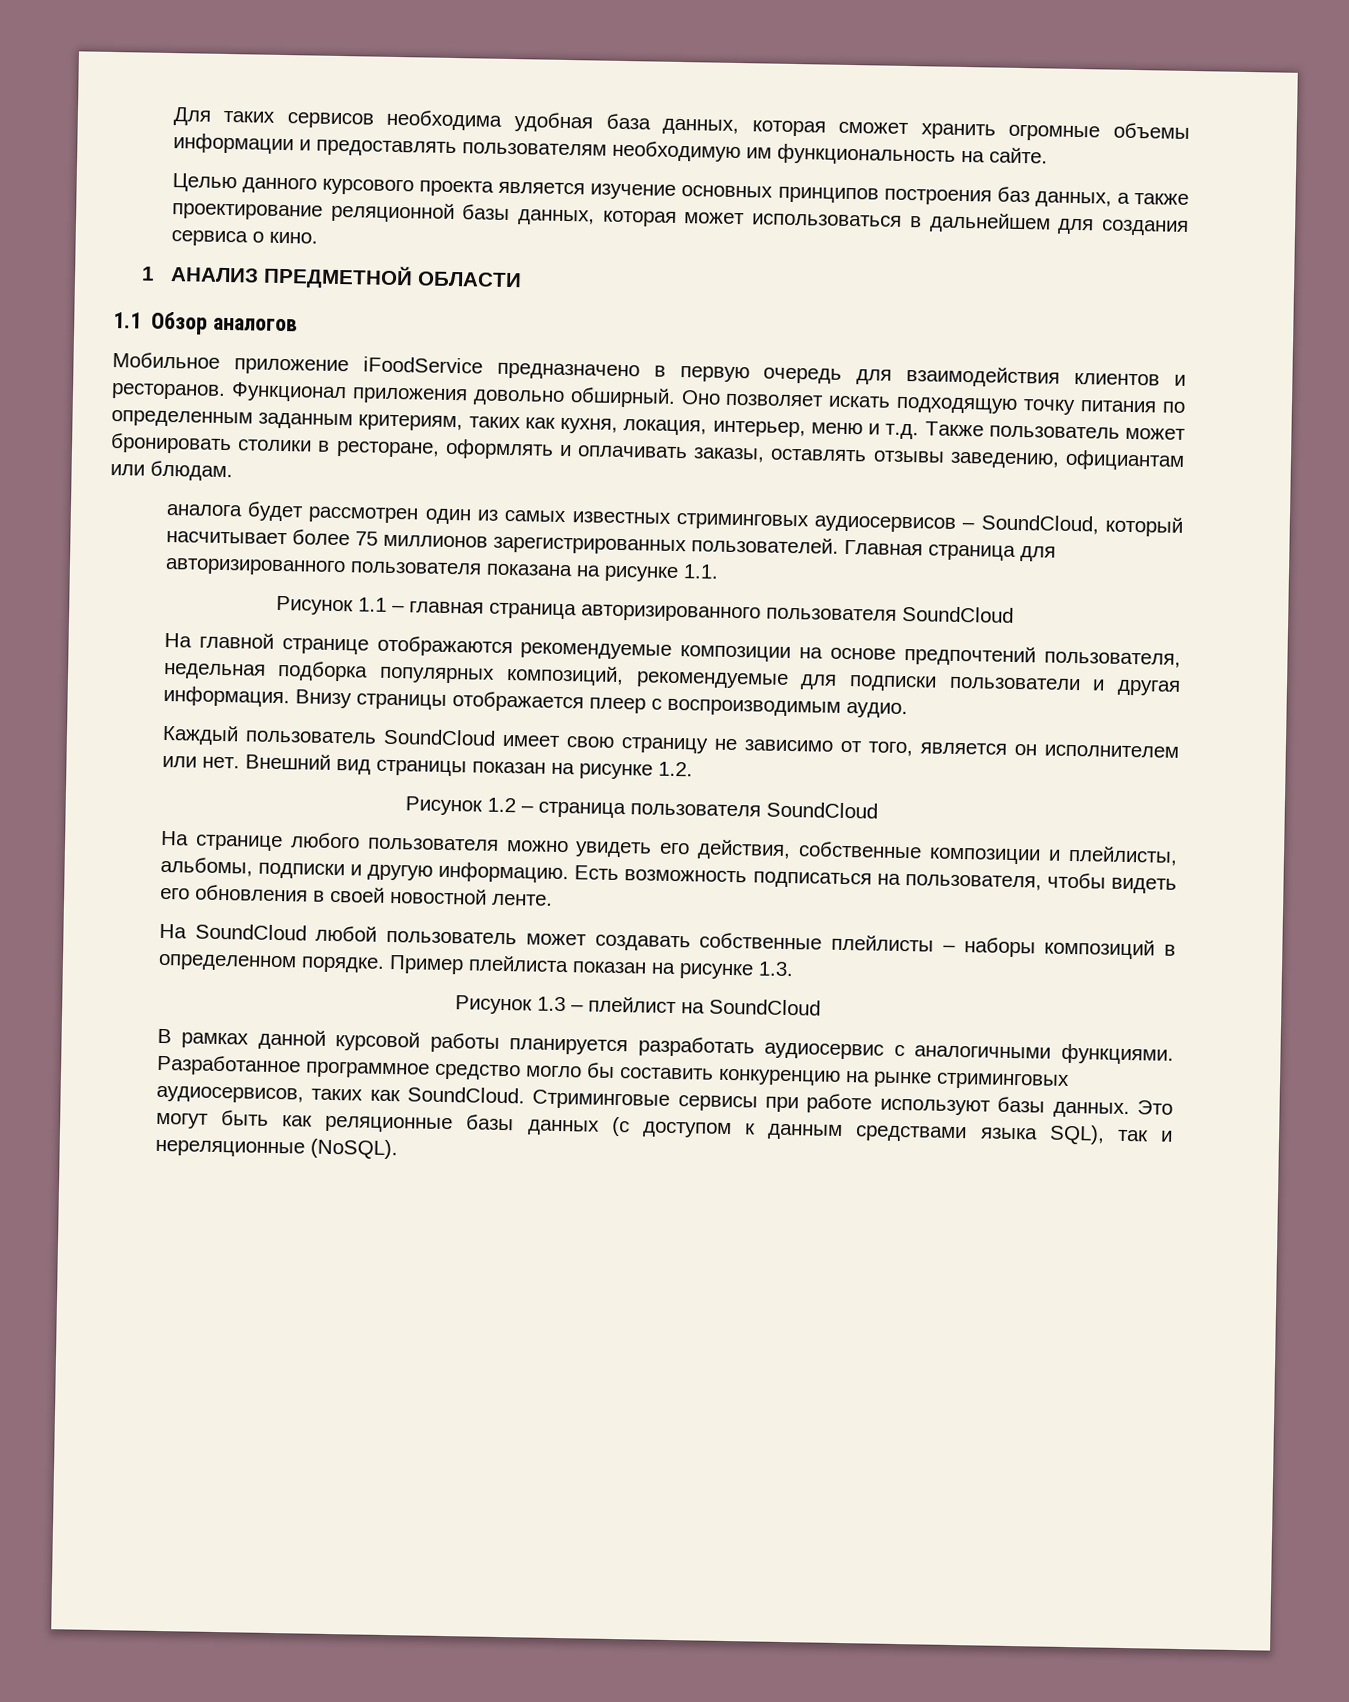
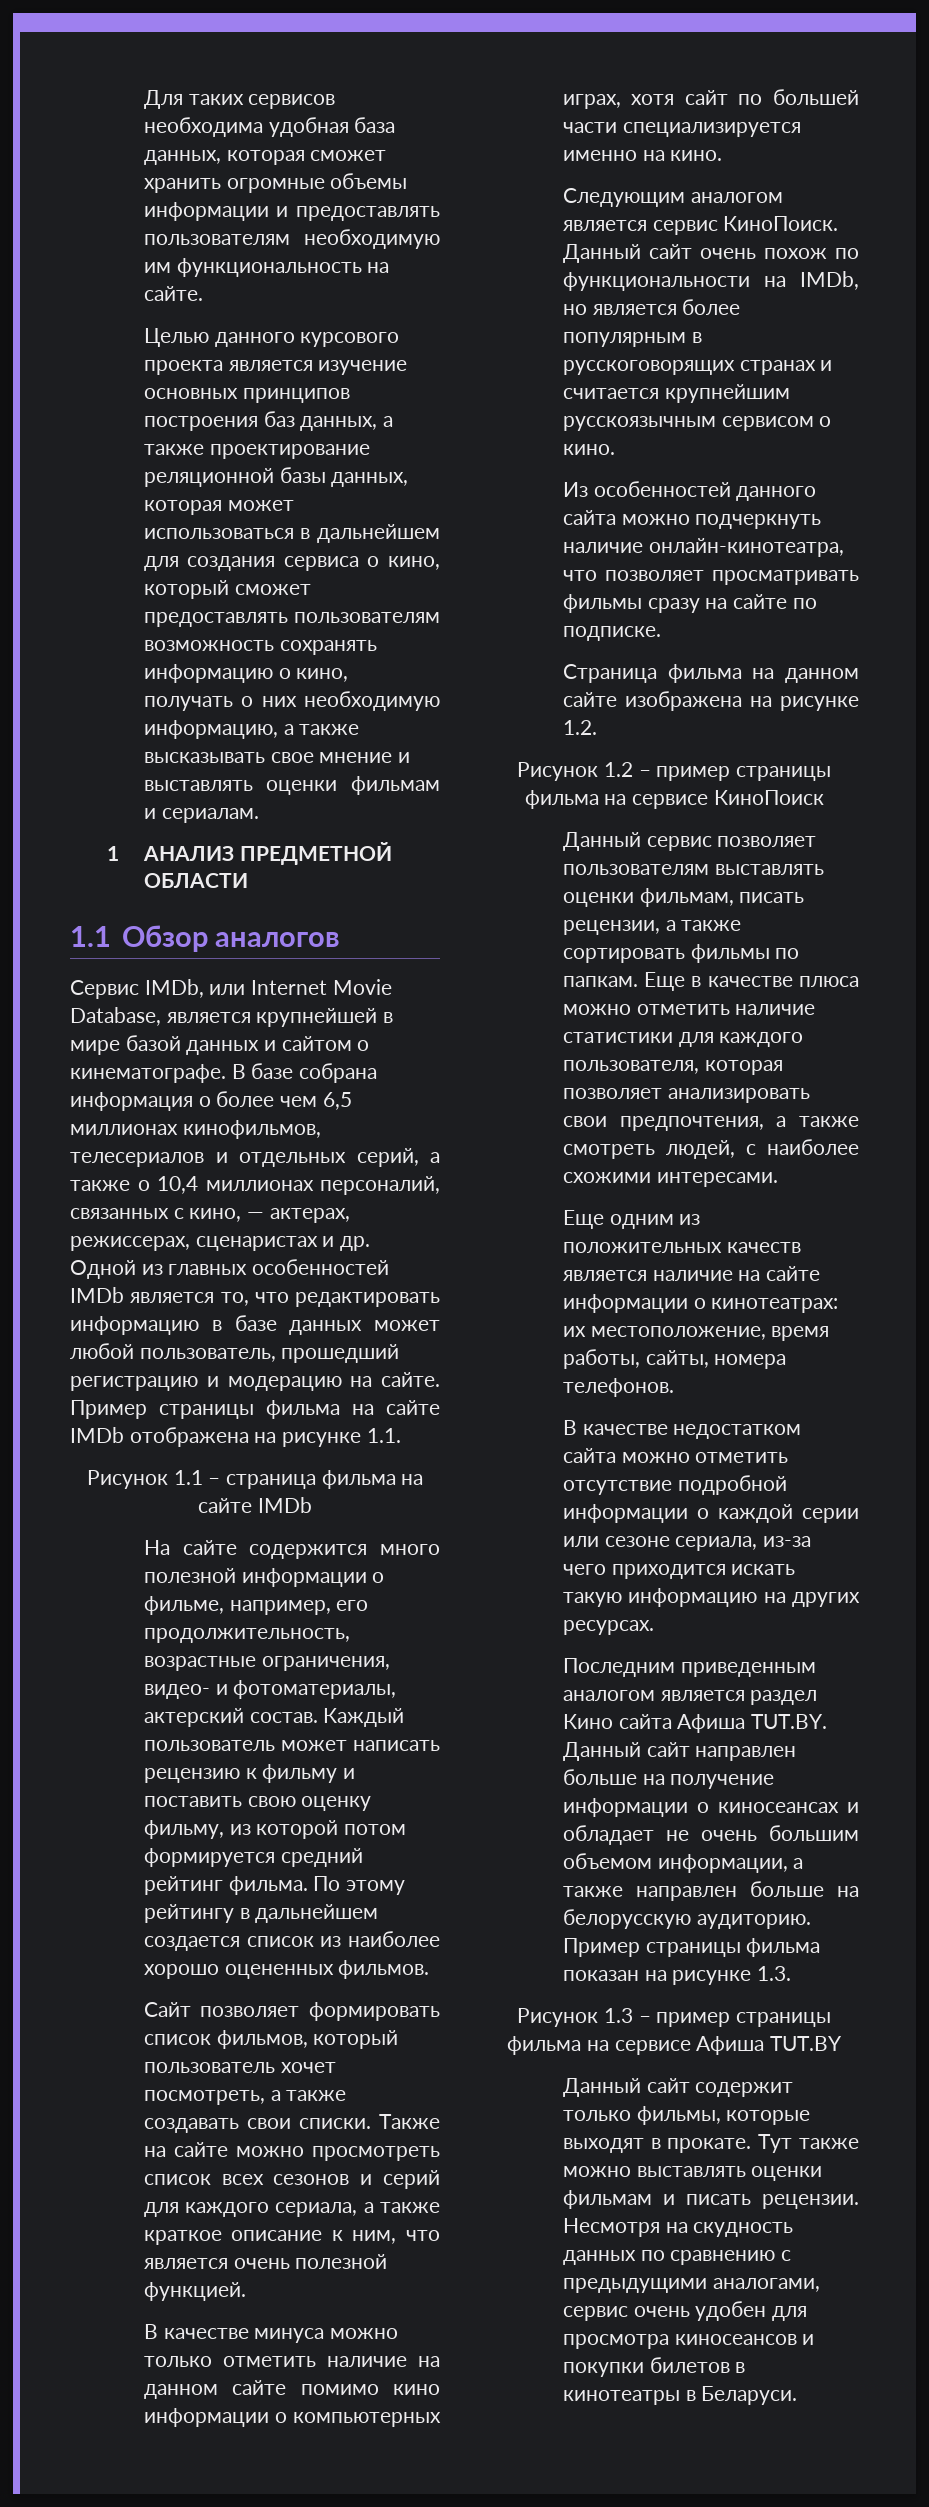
- Целью данного курсового проекта является изучение основных принципов построения баз данных, а также проектирование реляционной базы данных, которая может использоваться в дальнейшем для создания сервиса о кино.
+ Целью данного курсового проекта является изучение основных принципов построения баз данных, а также проектирование реляционной базы данных, которая может использоваться в дальнейшем для создания сервиса о кино, который сможет предоставлять пользователям возможность сохранять информацию о кино, получать о них необходимую информацию, а также высказывать свое мнение и выставлять оценки фильмам и сериалам.
- Мобильное приложение iFoodService предназначено в первую очередь для взаимодействия клиентов и ресторанов. Функционал приложения довольно обширный. Оно позволяет искать подходящую точку питания по определенным заданным критериям, таких как кухня, локация, интерьер, меню и т.д. Также пользователь может бронировать столики в ресторане, оформлять и оплачивать заказы, оставлять отзывы заведению, официантам или блюдам.
- аналога будет рассмотрен один из самых известных стриминговых аудиосервисов – SoundCloud, который насчитывает более 75 миллионов зарегистрированных пользователей. Главная страница для авторизированного пользователя показана на рисунке 1.1.
+ Сервис IMDb, или Internet Movie Database, является крупнейшей в мире базой данных и сайтом о кинематографе. В базе собрана информация о более чем 6,5 миллионах кинофильмов, телесериалов и отдельных серий, а также о 10,4 миллионах персоналий, связанных с кино, — актерах, режиссерах, сценаристах и др. Одной из главных особенностей IMDb является то, что редактировать информацию в базе данных может любой пользователь, прошедший регистрацию и модерацию на сайте. Пример страницы фильма на сайте IMDb отображена на рисунке 1.1.
- Рисунок 1.1 – главная страница авторизированного пользователя SoundCloud
- На главной странице отображаются рекомендуемые композиции на основе предпочтений пользователя, недельная подборка популярных композиций, рекомендуемые для подписки пользователи и другая информация. Внизу страницы отображается плеер с воспроизводимым аудио.
- Каждый пользователь SoundCloud имеет свою страницу не зависимо от того, является он исполнителем или нет. Внешний вид страницы показан на рисунке 1.2.
+ Рисунок 1.1 – страница фильма на сайте IMDb
+ На сайте содержится много полезной информации о фильме, например, его продолжительность, возрастные ограничения, видео- и фотоматериалы, актерский состав. Каждый пользователь может написать рецензию к фильму и поставить свою оценку фильму, из которой потом формируется средний рейтинг фильма. По этому рейтингу в дальнейшем создается список из наиболее хорошо оцененных фильмов.
+ Сайт позволяет формировать список фильмов, который пользователь хочет посмотреть, а также создавать свои списки. Также на сайте можно просмотреть список всех сезонов и серий для каждого сериала, а также краткое описание к ним, что является очень полезной функцией.
+ В качестве минуса можно только отметить наличие на данном сайте помимо кино информации о компьютерных играх, хотя сайт по большей части специализируется именно на кино.
+ Следующим аналогом является сервис КиноПоиск. Данный сайт очень похож по функциональности на IMDb, но является более популярным в русскоговорящих странах и считается крупнейшим русскоязычным сервисом о кино.
+ Из особенностей данного сайта можно подчеркнуть наличие онлайн-кинотеатра, что позволяет просматривать фильмы сразу на сайте по подписке.
+ Страница фильма на данном сайте изображена на рисунке 1.2.
- Рисунок 1.2 – страница пользователя SoundCloud
- На странице любого пользователя можно увидеть его действия, собственные композиции и плейлисты, альбомы, подписки и другую информацию. Есть возможность подписаться на пользователя, чтобы видеть его обновления в своей новостной ленте.
- На SoundCloud любой пользователь может создавать собственные плейлисты – наборы композиций в определенном порядке. Пример плейлиста показан на рисунке 1.3.
+ Рисунок 1.2 – пример страницы фильма на сервисе КиноПоиск
+ Данный сервис позволяет пользователям выставлять оценки фильмам, писать рецензии, а также сортировать фильмы по папкам. Еще в качестве плюса можно отметить наличие статистики для каждого пользователя, которая позволяет анализировать свои предпочтения, а также смотреть людей, с наиболее схожими интересами.
+ Еще одним из положительных качеств является наличие на сайте информации о кинотеатрах: их местоположение, время работы, сайты, номера телефонов.
+ В качестве недостатком сайта можно отметить отсутствие подробной информации о каждой серии или сезоне сериала, из-за чего приходится искать такую информацию на других ресурсах.
+ Последним приведенным аналогом является раздел Кино сайта Афиша TUT.BY. Данный сайт направлен больше на получение информации о киносеансах и обладает не очень большим объемом информации, а также направлен больше на белорусскую аудиторию. Пример страницы фильма показан на рисунке 1.3.
- Рисунок 1.3 – плейлист на SoundCloud
- В рамках данной курсовой работы планируется разработать аудиосервис с аналогичными функциями. Разработанное программное средство могло бы составить конкуренцию на рынке стриминговых аудиосервисов, таких как SoundCloud. Стриминговые сервисы при работе используют базы данных. Это могут быть как реляционные базы данных (с доступом к данным средствами языка SQL), так и нереляционные (NoSQL).
+ Рисунок 1.3 – пример страницы фильма на сервисе Афиша TUT.BY
+ Данный сайт содержит только фильмы, которые выходят в прокате. Тут также можно выставлять оценки фильмам и писать рецензии. Несмотря на скудность данных по сравнению с предыдущими аналогами, сервис очень удобен для просмотра киносеансов и покупки билетов в кинотеатры в Беларуси.

